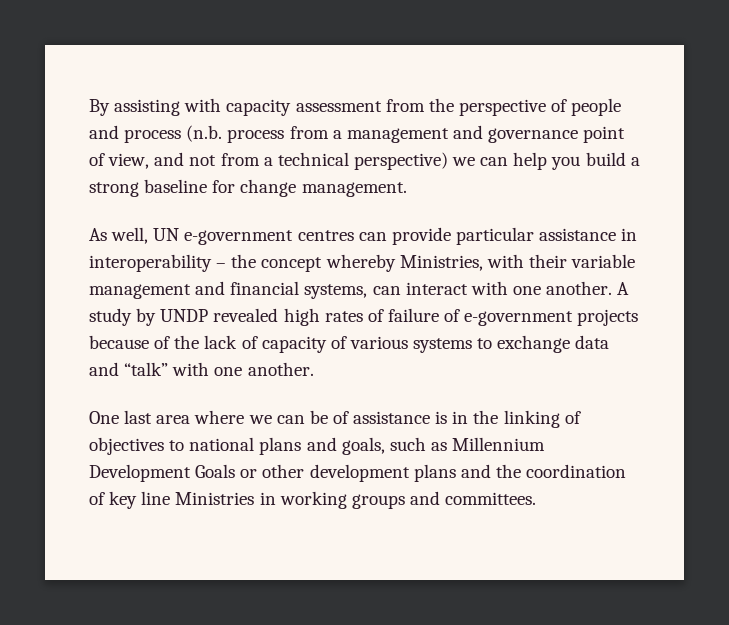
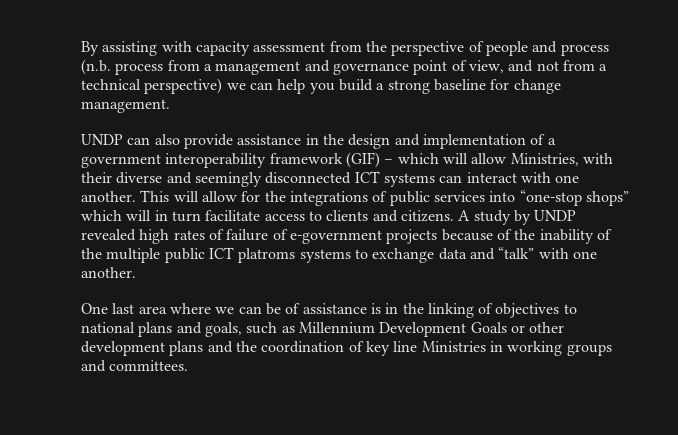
- As well, UN e-government centres can provide particular assistance in interoperability – the concept whereby Ministries, with their variable management and financial systems, can interact with one another.
+ UNDP can also provide assistance in the design and implementation of a government interoperability framework (GIF) – which will allow Ministries, with their diverse and seemingly disconnected ICT systems can interact with one another.
+ This will allow for the integrations of public services into “one-stop shops” which will in turn facilitate access to clients and citizens.
- A study by UNDP revealed high rates of failure of e-government projects because of the lack of capacity of various systems to exchange data and “talk” with one another.
+ A study by UNDP revealed high rates of failure of e-government projects because of the inability of the multiple public ICT platroms systems to exchange data and “talk” with one another.

